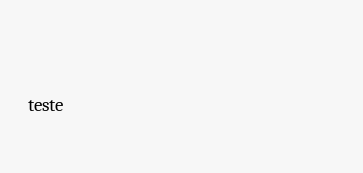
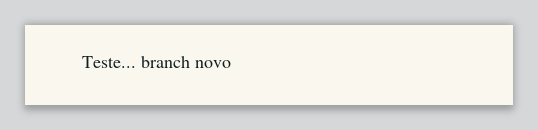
- teste
+ Teste... branch novo

